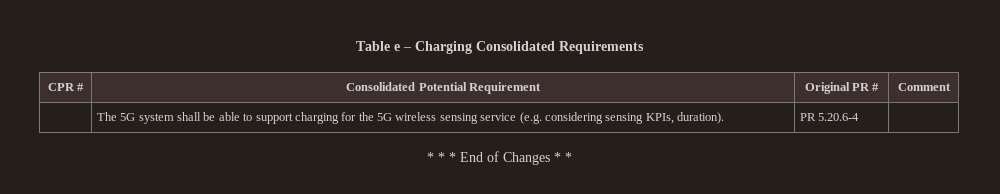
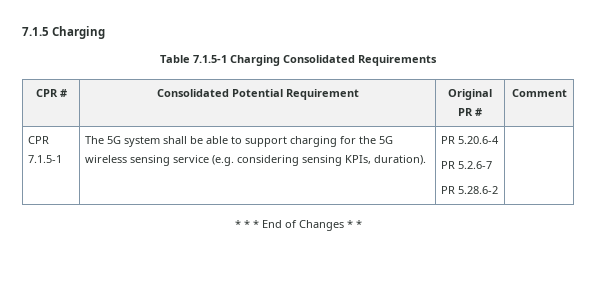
- Table e – Charging Consolidated Requirements
+ 7.1.5 Charging
+ Table 7.1.5-1 Charging Consolidated Requirements
- | The 5G system shall be able to support charging for the 5G wireless sensing service (e.g. considering sensing KPIs, duration). | PR 5.20.6-4 |
+ CPR 7.1.5-1 | The 5G system shall be able to support charging for the 5G wireless sensing service (e.g. considering sensing KPIs, duration). | PR 5.20.6-4
+ PR 5.2.6-7
+ PR 5.28.6-2 |

